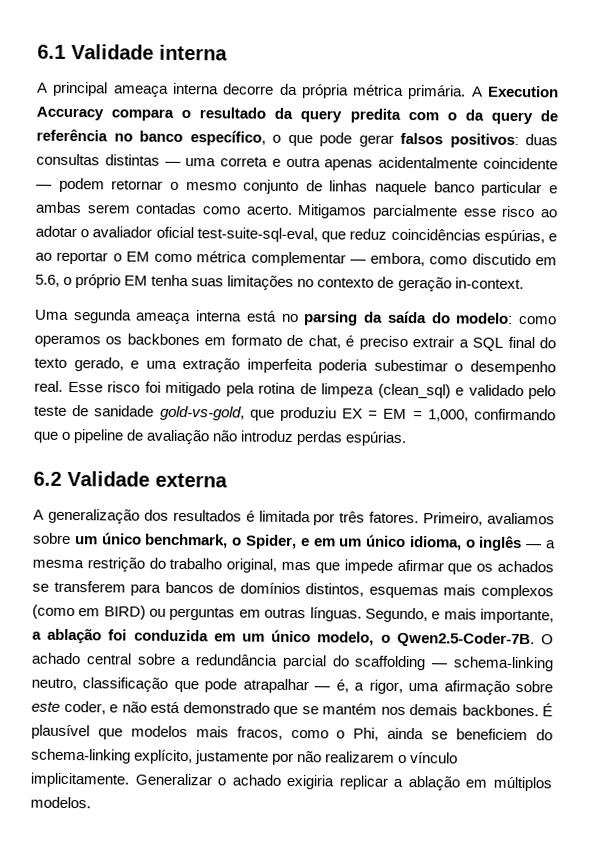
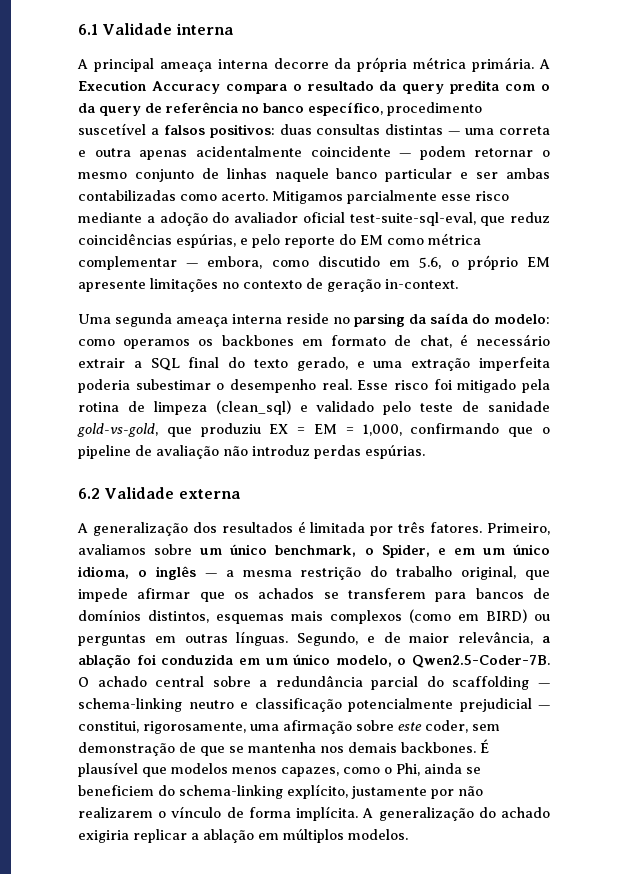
- A Execution Accuracy compara o resultado da query predita com o da query de referência no banco específico, o que pode gerar falsos positivos: duas consultas distintas — uma correta e outra apenas acidentalmente coincidente — podem retornar o mesmo conjunto de linhas naquele banco particular e ambas serem contadas como acerto.
+ A Execution Accuracy compara o resultado da query predita com o da query de referência no banco específico, procedimento suscetível a falsos positivos: duas consultas distintas — uma correta e outra apenas acidentalmente coincidente — podem retornar o mesmo conjunto de linhas naquele banco particular e ser ambas contabilizadas como acerto.
- Mitigamos parcialmente esse risco ao adotar o avaliador oficial test-suite-sql-eval, que reduz coincidências espúrias, e ao reportar o EM como métrica complementar — embora, como discutido em 5.6, o próprio EM tenha suas limitações no contexto de geração in-context.
+ Mitigamos parcialmente esse risco mediante a adoção do avaliador oficial test-suite-sql-eval, que reduz coincidências espúrias, e pelo reporte do EM como métrica complementar — embora, como discutido em 5.6, o próprio EM apresente limitações no contexto de geração in-context.
- Uma segunda ameaça interna está no parsing da saída do modelo: como operamos os backbones em formato de chat, é preciso extrair a SQL final do texto gerado, e uma extração imperfeita poderia subestimar o desempenho real.
+ Uma segunda ameaça interna reside no parsing da saída do modelo: como operamos os backbones em formato de chat, é necessário extrair a SQL final do texto gerado, e uma extração imperfeita poderia subestimar o desempenho real.
- Primeiro, avaliamos sobre um único benchmark, o Spider, e em um único idioma, o inglês — a mesma restrição do trabalho original, mas que impede afirmar que os achados se transferem para bancos de domínios distintos, esquemas mais complexos (como em BIRD) ou perguntas em outras línguas.
+ Primeiro, avaliamos sobre um único benchmark, o Spider, e em um único idioma, o inglês — a mesma restrição do trabalho original, que impede afirmar que os achados se transferem para bancos de domínios distintos, esquemas mais complexos (como em BIRD) ou perguntas em outras línguas.
- Segundo, e mais importante, a ablação foi conduzida em um único modelo, o Qwen2.5-Coder-7B. O achado central sobre a redundância parcial do scaffolding — schema-linking neutro, classificação que pode atrapalhar — é, a rigor, uma afirmação sobre este coder, e não está demonstrado que se mantém nos demais backbones.
+ Segundo, e de maior relevância, a ablação foi conduzida em um único modelo, o Qwen2.5-Coder-7B. O achado central sobre a redundância parcial do scaffolding — schema-linking neutro e classificação potencialmente prejudicial — constitui, rigorosamente, uma afirmação sobre este coder, sem demonstração de que se mantenha nos demais backbones.
- É plausível que modelos mais fracos, como o Phi, ainda se beneficiem do schema-linking explícito, justamente por não realizarem o vínculo implicitamente. Generalizar o achado exigiria replicar a ablação em múltiplos modelos.
+ É plausível que modelos menos capazes, como o Phi, ainda se beneficiem do schema-linking explícito, justamente por não realizarem o vínculo de forma implícita. A generalização do achado exigiria replicar a ablação em múltiplos modelos.

